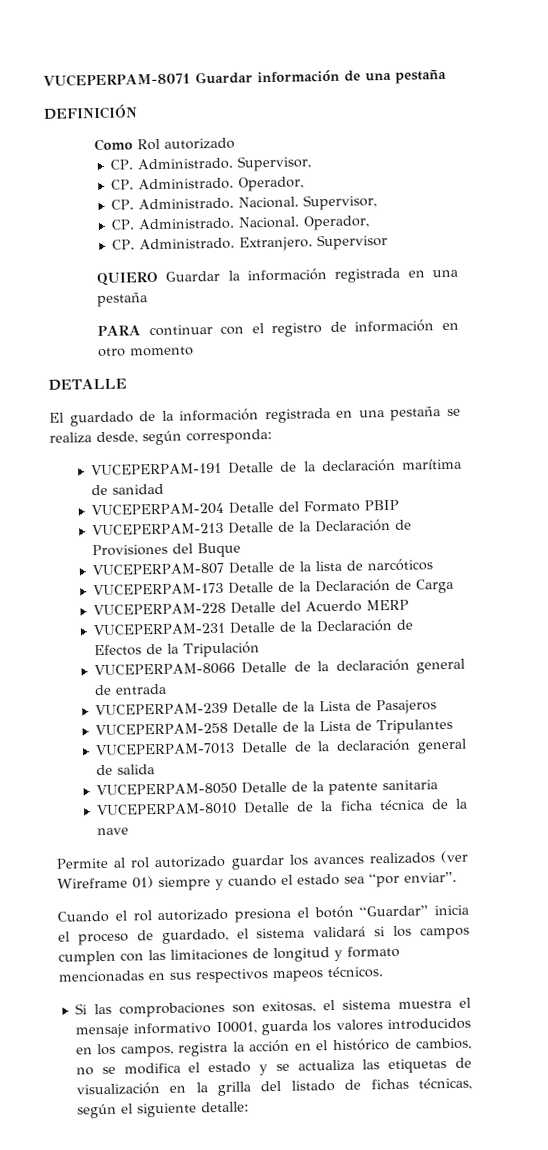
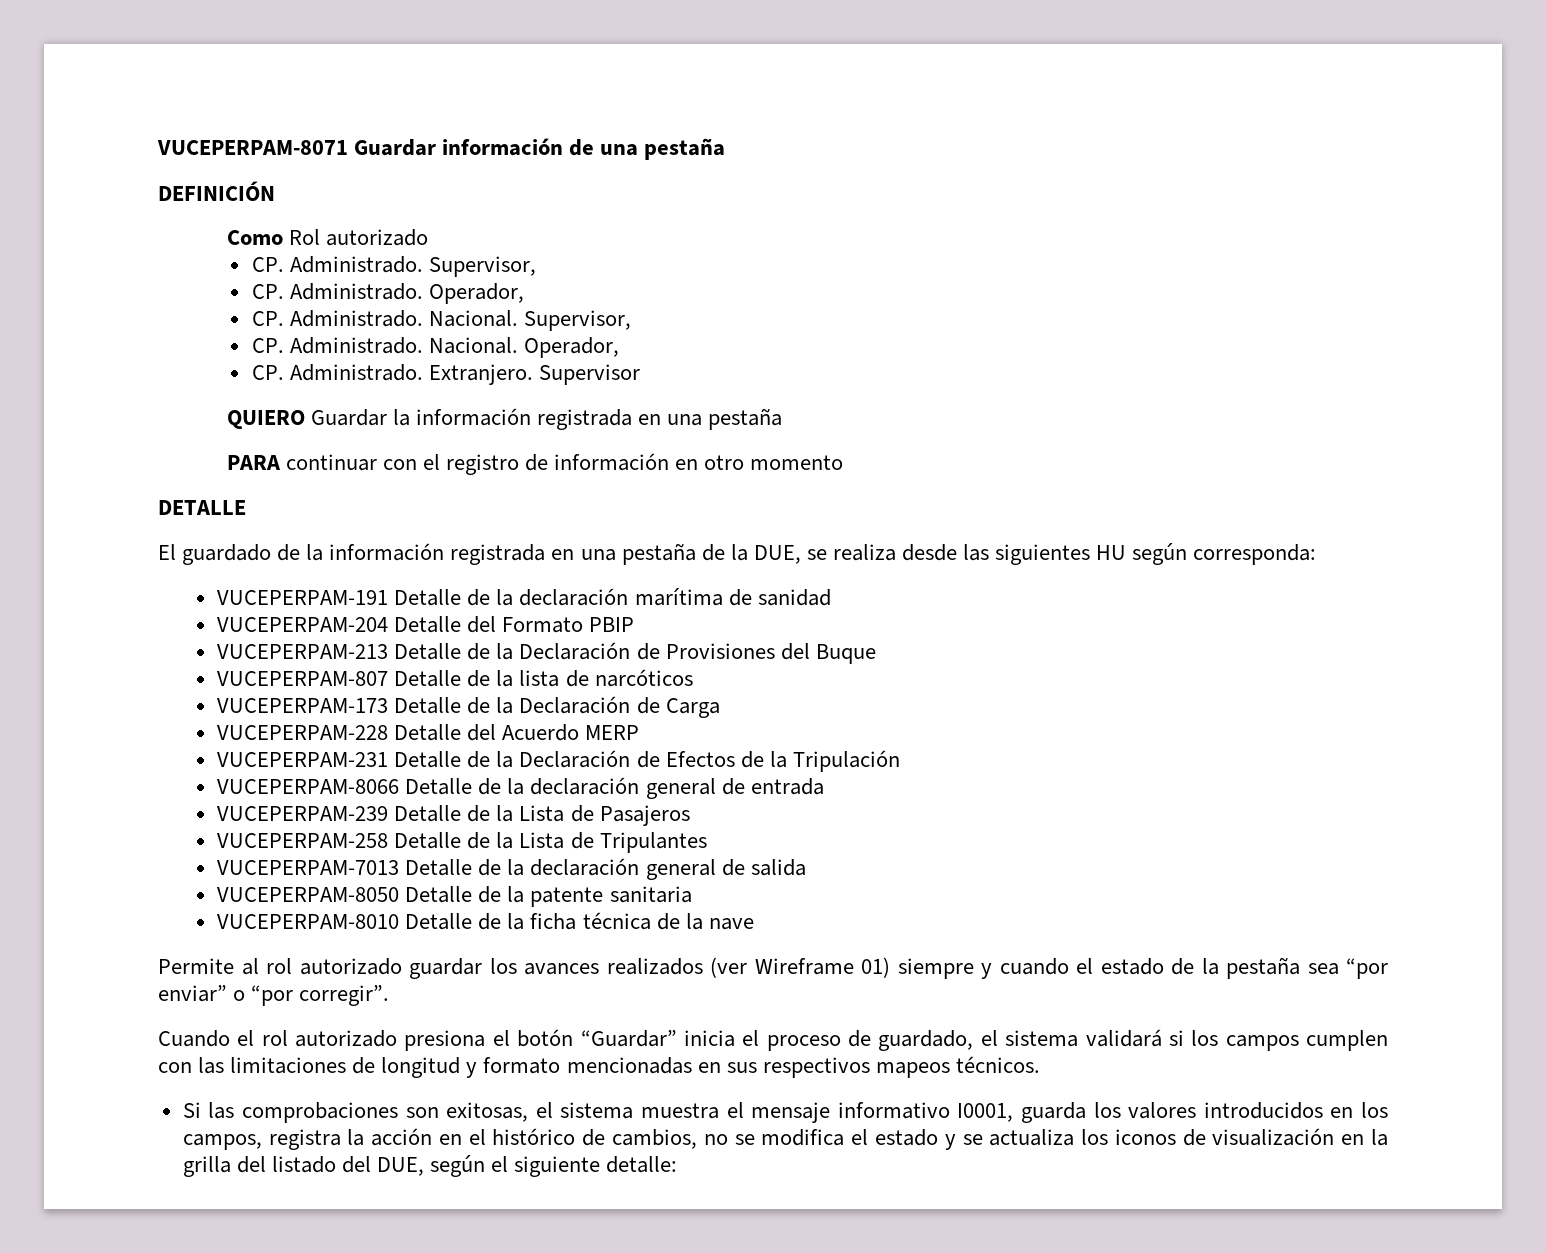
- El guardado de la información registrada en una pestaña se realiza desde, según corresponda:
+ El guardado de la información registrada en una pestaña de la DUE, se realiza desde las siguientes HU según corresponda:
- Permite al rol autorizado guardar los avances realizados (ver Wireframe 01) siempre y cuando el estado sea “por enviar”.
+ Permite al rol autorizado guardar los avances realizados (ver Wireframe 01) siempre y cuando el estado de la pestaña sea “por enviar” o “por corregir”.
- Si las comprobaciones son exitosas, el sistema muestra el mensaje informativo I0001, guarda los valores introducidos en los campos, registra la acción en el histórico de cambios, no se modifica el estado y se actualiza las etiquetas de visualización en la grilla del listado de fichas técnicas, según el siguiente detalle:
+ Si las comprobaciones son exitosas, el sistema muestra el mensaje informativo I0001, guarda los valores introducidos en los campos, registra la acción en el histórico de cambios, no se modifica el estado y se actualiza los iconos de visualización en la grilla del listado del DUE, según el siguiente detalle:

